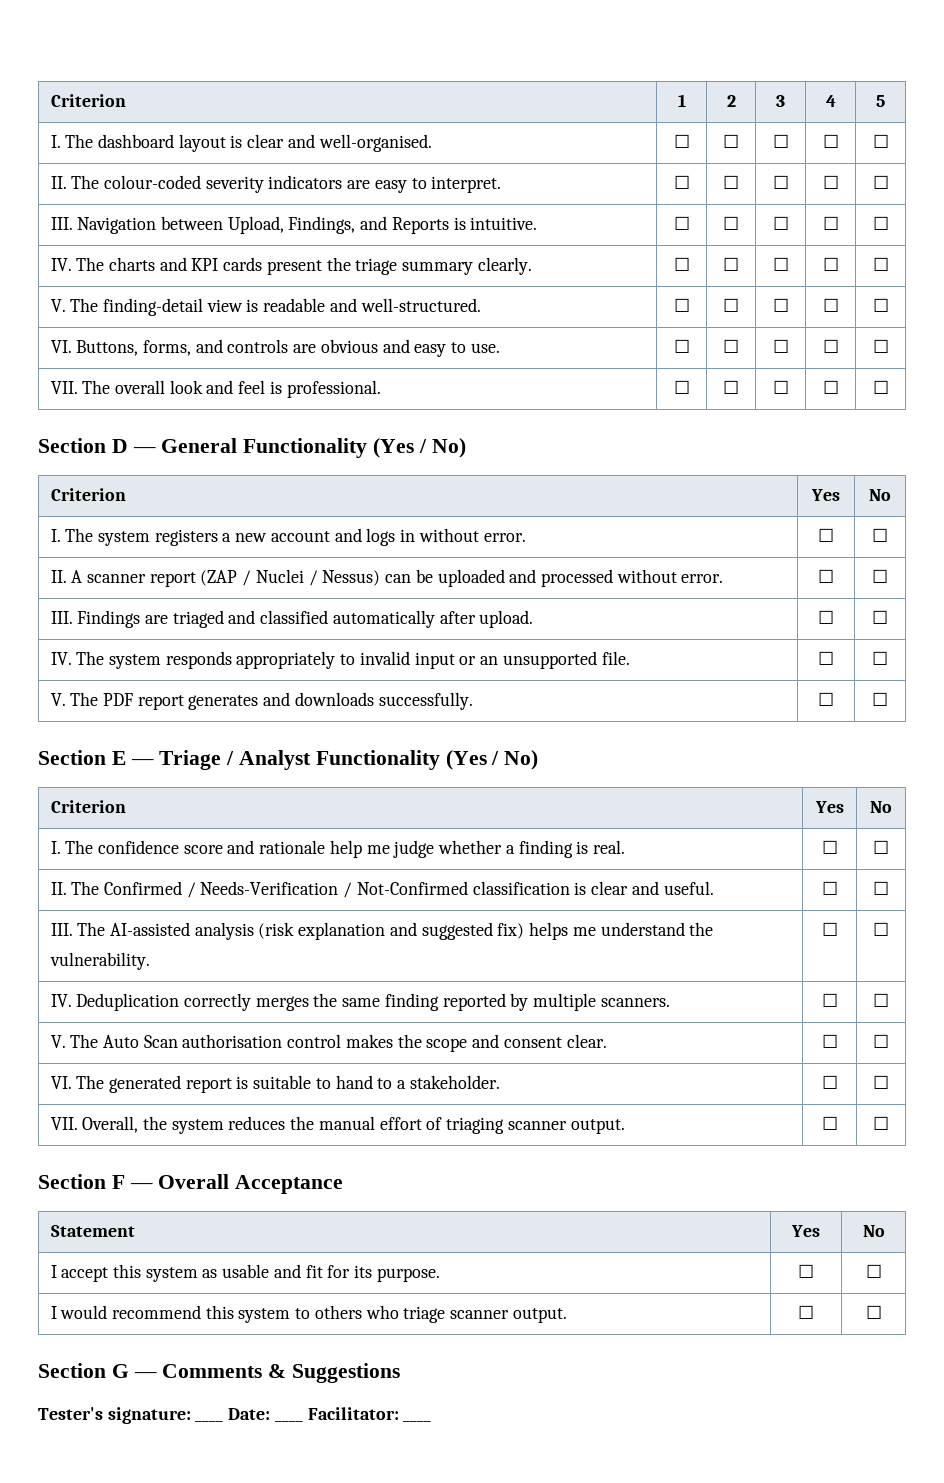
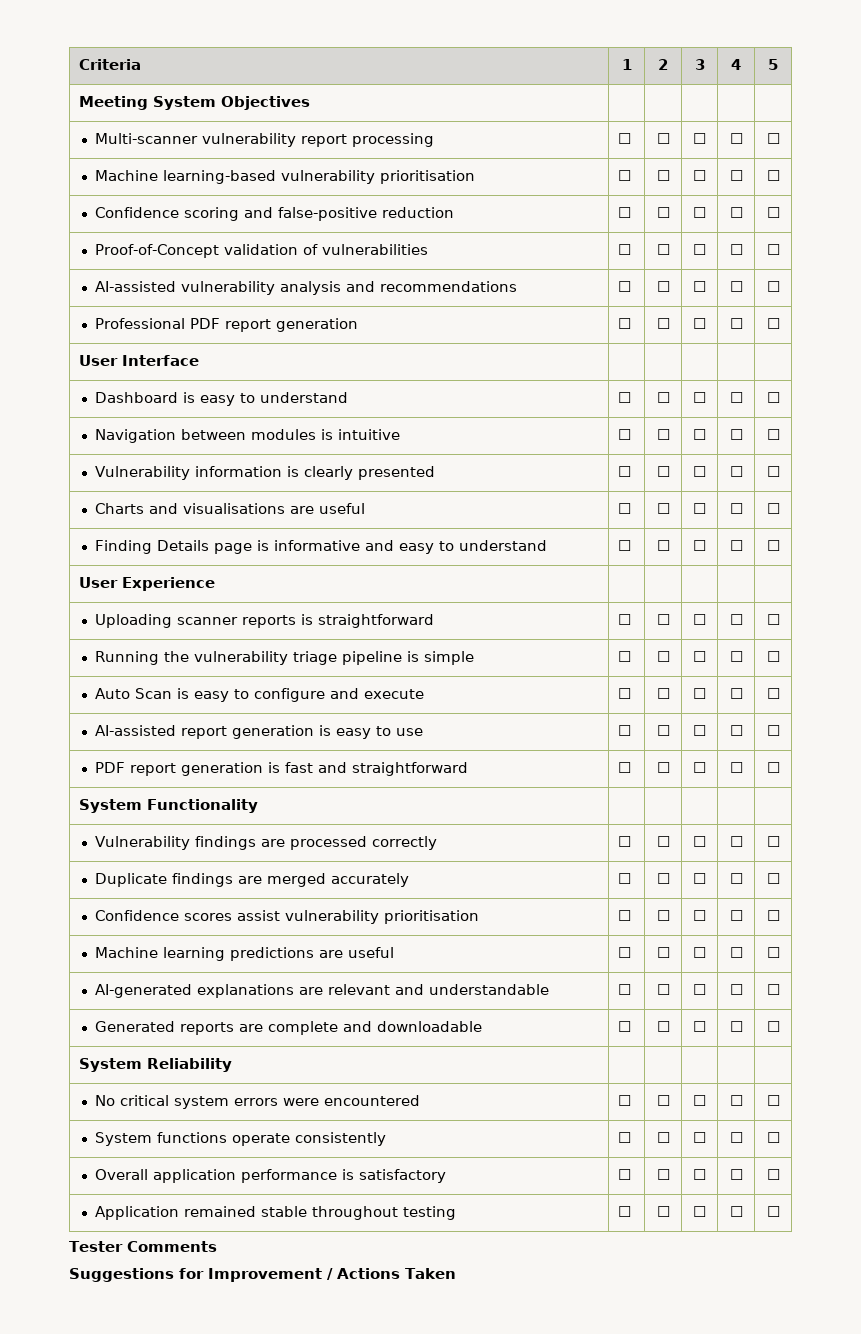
- Criterion | 1 | 2 | 3 | 4 | 5
+ Criteria | 1 | 2 | 3 | 4 | 5
- I. The dashboard layout is clear and well-organised. | ☐ | ☐ | ☐ | ☐ | ☐
- II. The colour-coded severity indicators are easy to interpret. | ☐ | ☐ | ☐ | ☐ | ☐
- III. Navigation between Upload, Findings, and Reports is intuitive. | ☐ | ☐ | ☐ | ☐ | ☐
- IV. The charts and KPI cards present the triage summary clearly. | ☐ | ☐ | ☐ | ☐ | ☐
- V. The finding-detail view is readable and well-structured. | ☐ | ☐ | ☐ | ☐ | ☐
- VI. Buttons, forms, and controls are obvious and easy to use. | ☐ | ☐ | ☐ | ☐ | ☐
- VII. The overall look and feel is professional. | ☐ | ☐ | ☐ | ☐ | ☐
- Section D — General Functionality (Yes / No)
- Criterion | Yes | No
- I. The system registers a new account and logs in without error. | ☐ | ☐
- II. A scanner report (ZAP / Nuclei / Nessus) can be uploaded and processed without error. | ☐ | ☐
- III. Findings are triaged and classified automatically after upload. | ☐ | ☐
- IV. The system responds appropriately to invalid input or an unsupported file. | ☐ | ☐
- V. The PDF report generates and downloads successfully. | ☐ | ☐
- Section E — Triage / Analyst Functionality (Yes / No)
- Criterion | Yes | No
- I. The confidence score and rationale help me judge whether a finding is real. | ☐ | ☐
- II. The Confirmed / Needs-Verification / Not-Confirmed classification is clear and useful. | ☐ | ☐
- III. The AI-assisted analysis (risk explanation and suggested fix) helps me understand the vulnerability. | ☐ | ☐
- IV. Deduplication correctly merges the same finding reported by multiple scanners. | ☐ | ☐
- V. The Auto Scan authorisation control makes the scope and consent clear. | ☐ | ☐
- VI. The generated report is suitable to hand to a stakeholder. | ☐ | ☐
- VII. Overall, the system reduces the manual effort of triaging scanner output. | ☐ | ☐
- Section F — Overall Acceptance
- Statement | Yes | No
- I accept this system as usable and fit for its purpose. | ☐ | ☐
- I would recommend this system to others who triage scanner output. | ☐ | ☐
- Section G — Comments & Suggestions
- Tester's signature: ____ Date: ____ Facilitator: ____
+ Meeting System Objectives | | | | |
+ Multi-scanner vulnerability report processing | ☐ | ☐ | ☐ | ☐ | ☐
+ Machine learning-based vulnerability prioritisation | ☐ | ☐ | ☐ | ☐ | ☐
+ Confidence scoring and false-positive reduction | ☐ | ☐ | ☐ | ☐ | ☐
+ Proof-of-Concept validation of vulnerabilities | ☐ | ☐ | ☐ | ☐ | ☐
+ AI-assisted vulnerability analysis and recommendations | ☐ | ☐ | ☐ | ☐ | ☐
+ Professional PDF report generation | ☐ | ☐ | ☐ | ☐ | ☐
+ User Interface | | | | |
+ Dashboard is easy to understand | ☐ | ☐ | ☐ | ☐ | ☐
+ Navigation between modules is intuitive | ☐ | ☐ | ☐ | ☐ | ☐
+ Vulnerability information is clearly presented | ☐ | ☐ | ☐ | ☐ | ☐
+ Charts and visualisations are useful | ☐ | ☐ | ☐ | ☐ | ☐
+ Finding Details page is informative and easy to understand | ☐ | ☐ | ☐ | ☐ | ☐
+ User Experience | | | | |
+ Uploading scanner reports is straightforward | ☐ | ☐ | ☐ | ☐ | ☐
+ Running the vulnerability triage pipeline is simple | ☐ | ☐ | ☐ | ☐ | ☐
+ Auto Scan is easy to configure and execute | ☐ | ☐ | ☐ | ☐ | ☐
+ AI-assisted report generation is easy to use | ☐ | ☐ | ☐ | ☐ | ☐
+ PDF report generation is fast and straightforward | ☐ | ☐ | ☐ | ☐ | ☐
+ System Functionality | | | | |
+ Vulnerability findings are processed correctly | ☐ | ☐ | ☐ | ☐ | ☐
+ Duplicate findings are merged accurately | ☐ | ☐ | ☐ | ☐ | ☐
+ Confidence scores assist vulnerability prioritisation | ☐ | ☐ | ☐ | ☐ | ☐
+ Machine learning predictions are useful | ☐ | ☐ | ☐ | ☐ | ☐
+ AI-generated explanations are relevant and understandable | ☐ | ☐ | ☐ | ☐ | ☐
+ Generated reports are complete and downloadable | ☐ | ☐ | ☐ | ☐ | ☐
+ System Reliability | | | | |
+ No critical system errors were encountered | ☐ | ☐ | ☐ | ☐ | ☐
+ System functions operate consistently | ☐ | ☐ | ☐ | ☐ | ☐
+ Overall application performance is satisfactory | ☐ | ☐ | ☐ | ☐ | ☐
+ Application remained stable throughout testing | ☐ | ☐ | ☐ | ☐ | ☐
+ Tester Comments
+ Suggestions for Improvement / Actions Taken

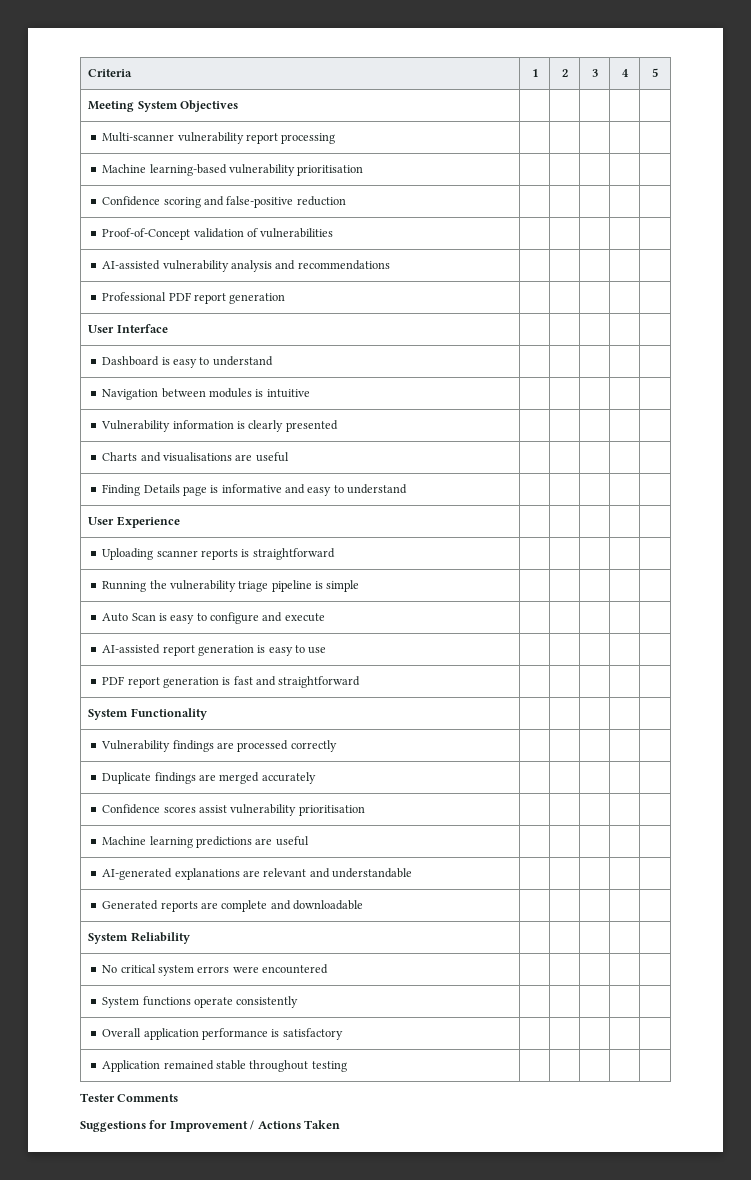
- Multi-scanner vulnerability report processing | ☐ | ☐ | ☐ | ☐ | ☐
+ Multi-scanner vulnerability report processing | | | | |
- Machine learning-based vulnerability prioritisation | ☐ | ☐ | ☐ | ☐ | ☐
+ Machine learning-based vulnerability prioritisation | | | | |
- Confidence scoring and false-positive reduction | ☐ | ☐ | ☐ | ☐ | ☐
+ Confidence scoring and false-positive reduction | | | | |
- Proof-of-Concept validation of vulnerabilities | ☐ | ☐ | ☐ | ☐ | ☐
+ Proof-of-Concept validation of vulnerabilities | | | | |
- AI-assisted vulnerability analysis and recommendations | ☐ | ☐ | ☐ | ☐ | ☐
+ AI-assisted vulnerability analysis and recommendations | | | | |
- Professional PDF report generation | ☐ | ☐ | ☐ | ☐ | ☐
+ Professional PDF report generation | | | | |
- Dashboard is easy to understand | ☐ | ☐ | ☐ | ☐ | ☐
+ Dashboard is easy to understand | | | | |
- Navigation between modules is intuitive | ☐ | ☐ | ☐ | ☐ | ☐
+ Navigation between modules is intuitive | | | | |
- Vulnerability information is clearly presented | ☐ | ☐ | ☐ | ☐ | ☐
+ Vulnerability information is clearly presented | | | | |
- Charts and visualisations are useful | ☐ | ☐ | ☐ | ☐ | ☐
+ Charts and visualisations are useful | | | | |
- Finding Details page is informative and easy to understand | ☐ | ☐ | ☐ | ☐ | ☐
+ Finding Details page is informative and easy to understand | | | | |
- Uploading scanner reports is straightforward | ☐ | ☐ | ☐ | ☐ | ☐
+ Uploading scanner reports is straightforward | | | | |
- Running the vulnerability triage pipeline is simple | ☐ | ☐ | ☐ | ☐ | ☐
+ Running the vulnerability triage pipeline is simple | | | | |
- Auto Scan is easy to configure and execute | ☐ | ☐ | ☐ | ☐ | ☐
+ Auto Scan is easy to configure and execute | | | | |
- AI-assisted report generation is easy to use | ☐ | ☐ | ☐ | ☐ | ☐
+ AI-assisted report generation is easy to use | | | | |
- PDF report generation is fast and straightforward | ☐ | ☐ | ☐ | ☐ | ☐
+ PDF report generation is fast and straightforward | | | | |
- Vulnerability findings are processed correctly | ☐ | ☐ | ☐ | ☐ | ☐
+ Vulnerability findings are processed correctly | | | | |
- Duplicate findings are merged accurately | ☐ | ☐ | ☐ | ☐ | ☐
+ Duplicate findings are merged accurately | | | | |
- Confidence scores assist vulnerability prioritisation | ☐ | ☐ | ☐ | ☐ | ☐
+ Confidence scores assist vulnerability prioritisation | | | | |
- Machine learning predictions are useful | ☐ | ☐ | ☐ | ☐ | ☐
+ Machine learning predictions are useful | | | | |
- AI-generated explanations are relevant and understandable | ☐ | ☐ | ☐ | ☐ | ☐
+ AI-generated explanations are relevant and understandable | | | | |
- Generated reports are complete and downloadable | ☐ | ☐ | ☐ | ☐ | ☐
+ Generated reports are complete and downloadable | | | | |
- No critical system errors were encountered | ☐ | ☐ | ☐ | ☐ | ☐
+ No critical system errors were encountered | | | | |
- System functions operate consistently | ☐ | ☐ | ☐ | ☐ | ☐
+ System functions operate consistently | | | | |
- Overall application performance is satisfactory | ☐ | ☐ | ☐ | ☐ | ☐
+ Overall application performance is satisfactory | | | | |
- Application remained stable throughout testing | ☐ | ☐ | ☐ | ☐ | ☐
+ Application remained stable throughout testing | | | | |

